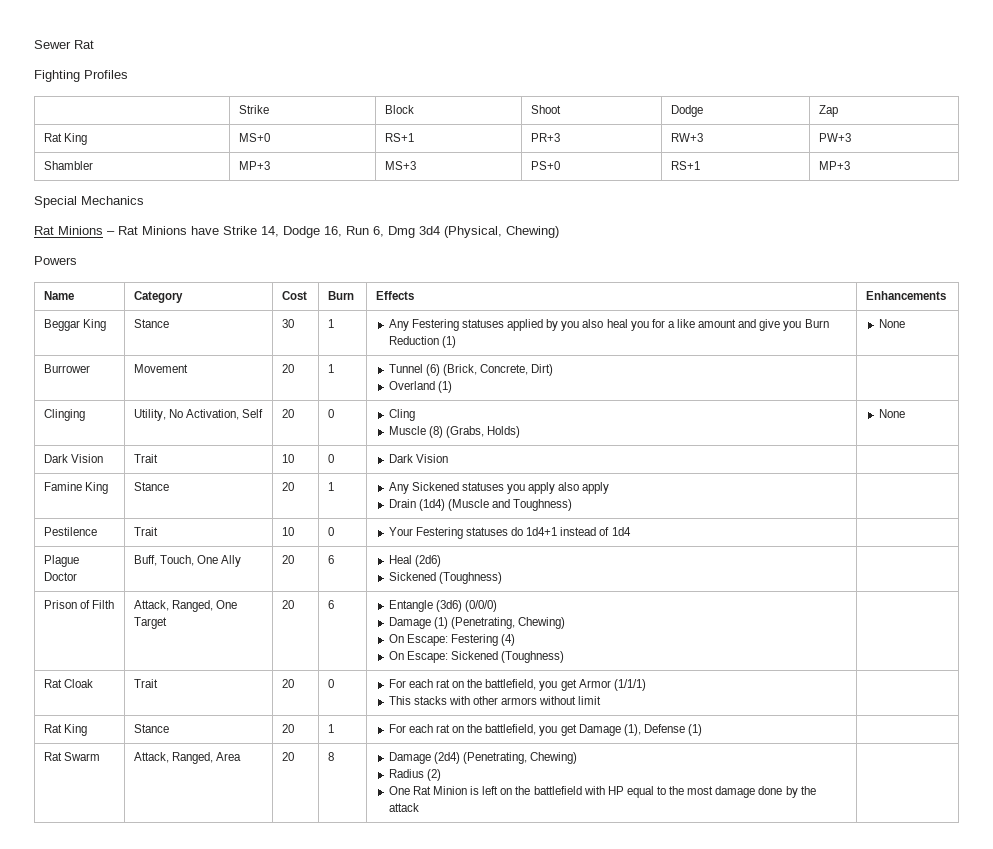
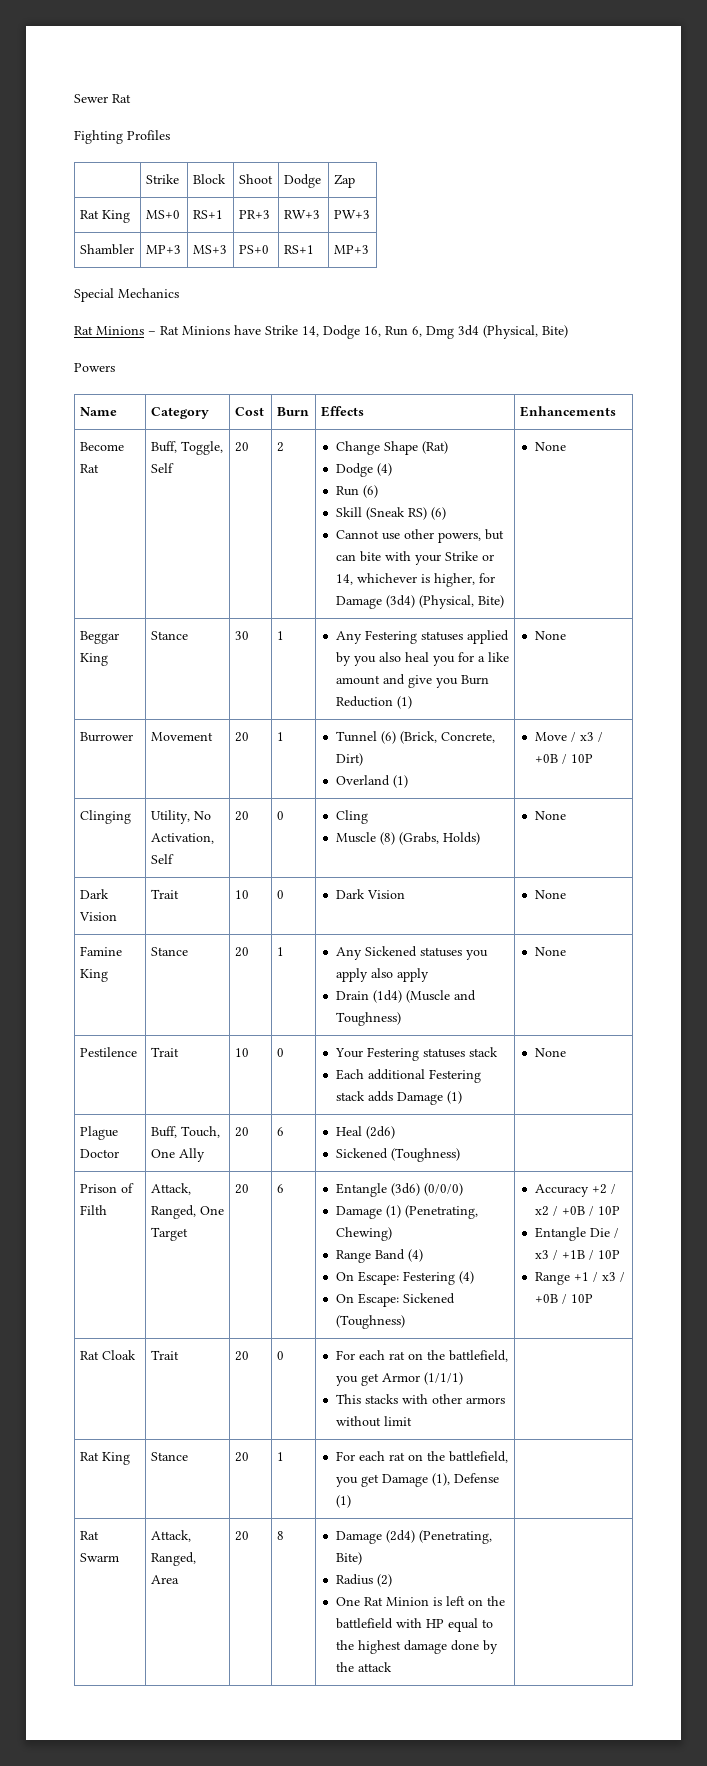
- Rat Minions – Rat Minions have Strike 14, Dodge 16, Run 6, Dmg 3d4 (Physical, Chewing)
+ Rat Minions – Rat Minions have Strike 14, Dodge 16, Run 6, Dmg 3d4 (Physical, Bite)
+ Become Rat | Buff, Toggle, Self | 20 | 2 | Change Shape (Rat)
+ Dodge (4)
+ Run (6)
+ Skill (Sneak RS) (6)
+ Cannot use other powers, but can bite with your Strike or 14, whichever is higher, for Damage (3d4) (Physical, Bite) | None
  Burrower | Movement | 20 | 1 | Tunnel (6) (Brick, Concrete, Dirt)
- Overland (1) |
+ Overland (1) | Move / x3 / +0B / 10P
- Dark Vision | Trait | 10 | 0 | Dark Vision |
+ Dark Vision | Trait | 10 | 0 | Dark Vision | None
  Famine King | Stance | 20 | 1 | Any Sickened statuses you apply also apply
- Drain (1d4) (Muscle and Toughness) |
+ Drain (1d4) (Muscle and Toughness) | None
- Pestilence | Trait | 10 | 0 | Your Festering statuses do 1d4+1 instead of 1d4 |
+ Pestilence | Trait | 10 | 0 | Your Festering statuses stack
+ Each additional Festering stack adds Damage (1) | None
+ Range Band (4)
+ Accuracy +2 / x2 / +0B / 10P
+ Entangle Die / x3 / +1B / 10P
+ Range +1 / x3 / +0B / 10P
- Rat Swarm | Attack, Ranged, Area | 20 | 8 | Damage (2d4) (Penetrating, Chewing)
+ Rat Swarm | Attack, Ranged, Area | 20 | 8 | Damage (2d4) (Penetrating, Bite)
  Radius (2)
- One Rat Minion is left on the battlefield with HP equal to the most damage done by the attack |
+ One Rat Minion is left on the battlefield with HP equal to the highest damage done by the attack |

